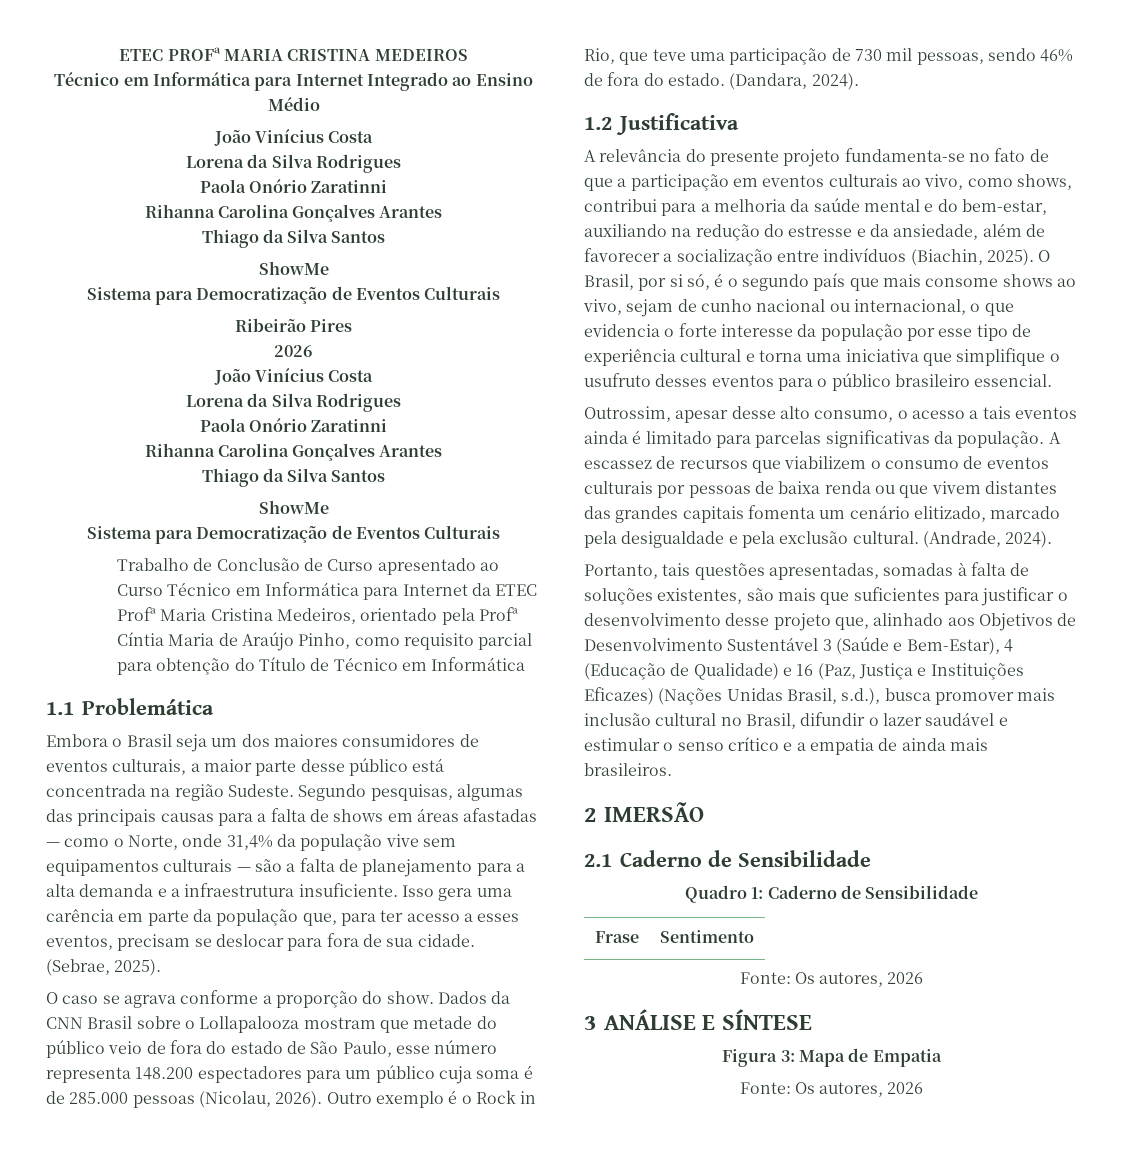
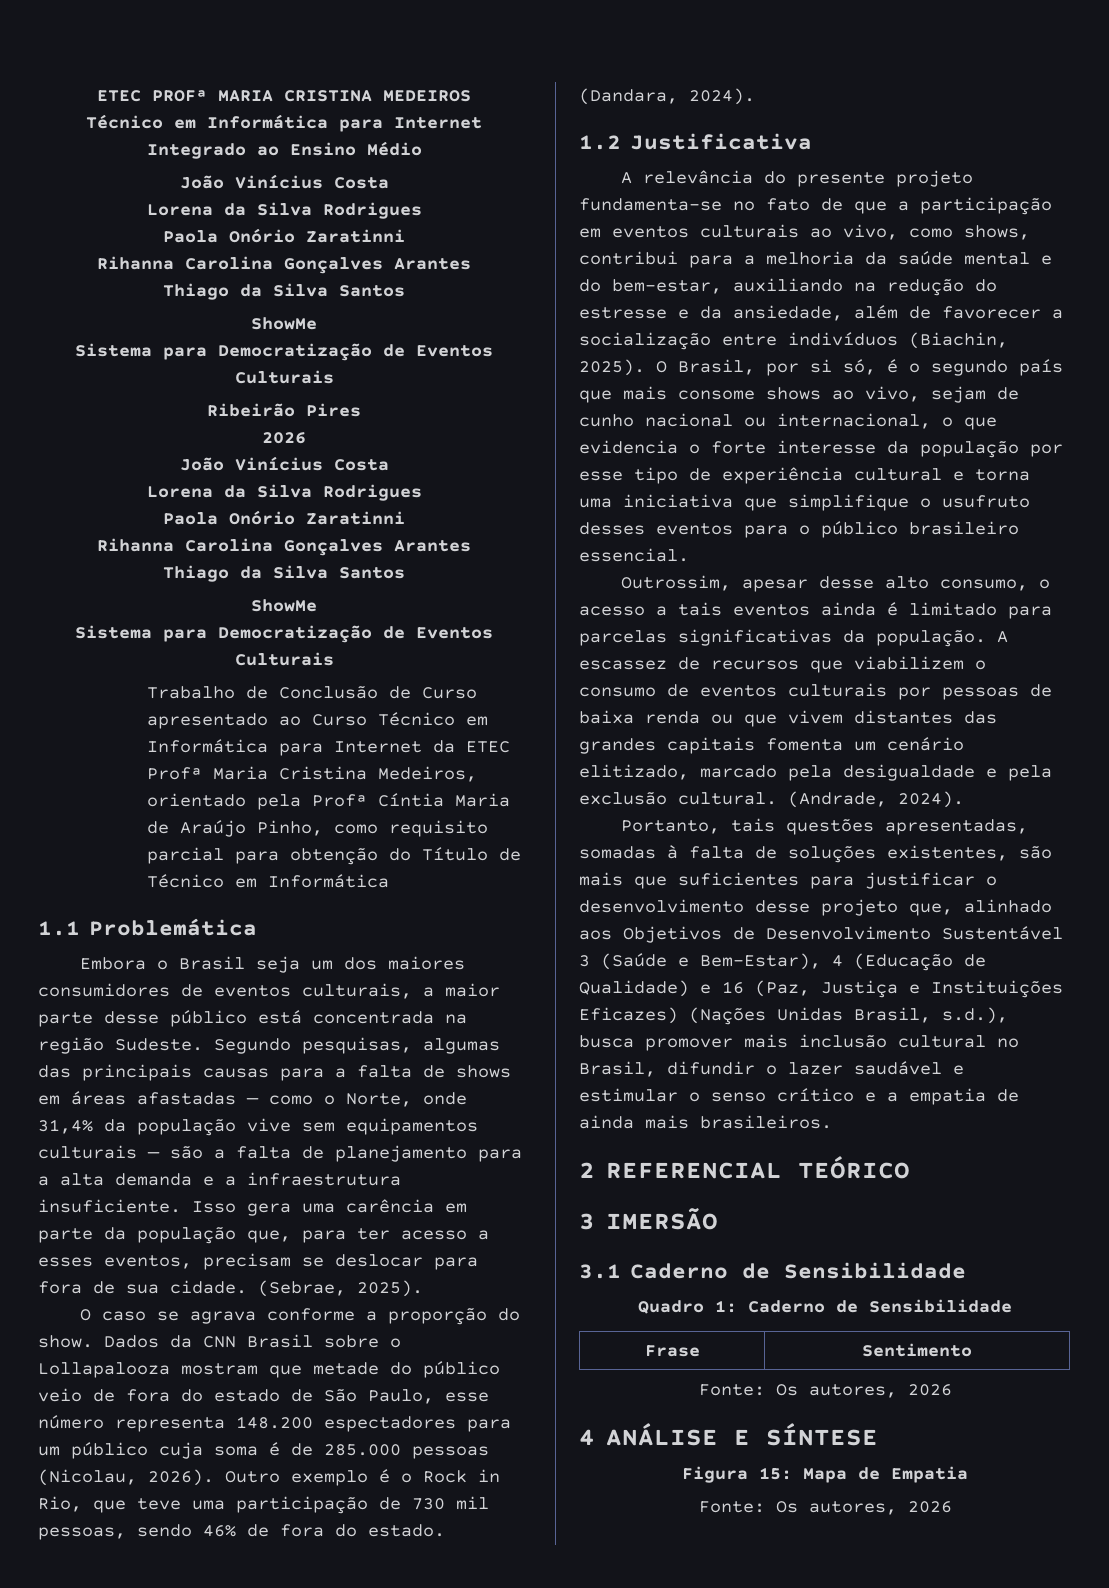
- 2 IMERSÃO
+ 2 REFERENCIAL TEÓRICO
+ 3 IMERSÃO
- 2.1 Caderno de Sensibilidade
+ 3.1 Caderno de Sensibilidade
- 3 ANÁLISE E SÍNTESE
+ 4 ANÁLISE E SÍNTESE
- Figura 3: Mapa de Empatia
+ Figura 15: Mapa de Empatia

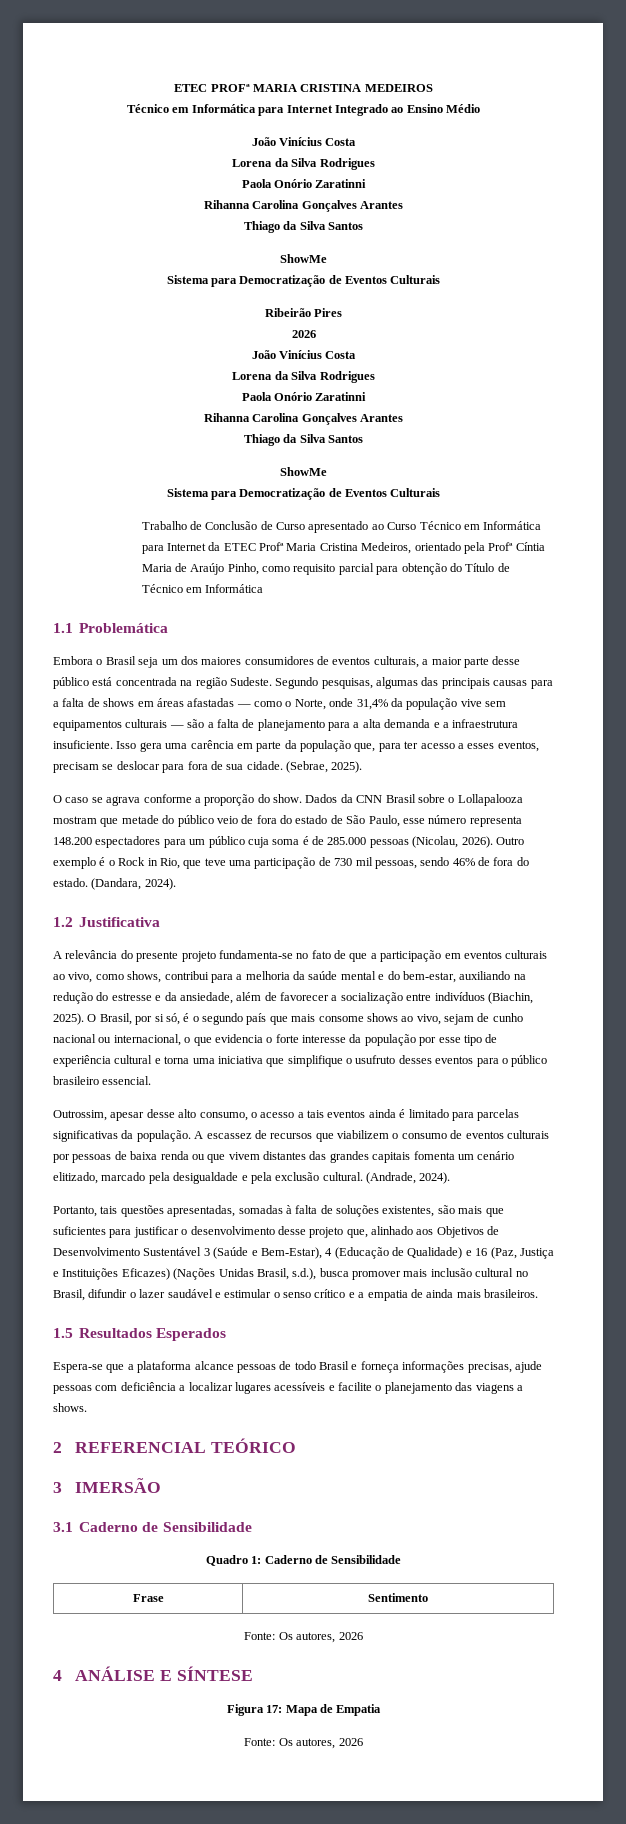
+ 1.5 Resultados Esperados
+ Espera-se que a plataforma alcance pessoas de todo Brasil e forneça informações precisas, ajude pessoas com deficiência a localizar lugares acessíveis e facilite o planejamento das viagens a shows.
- Figura 15: Mapa de Empatia
+ Figura 17: Mapa de Empatia

